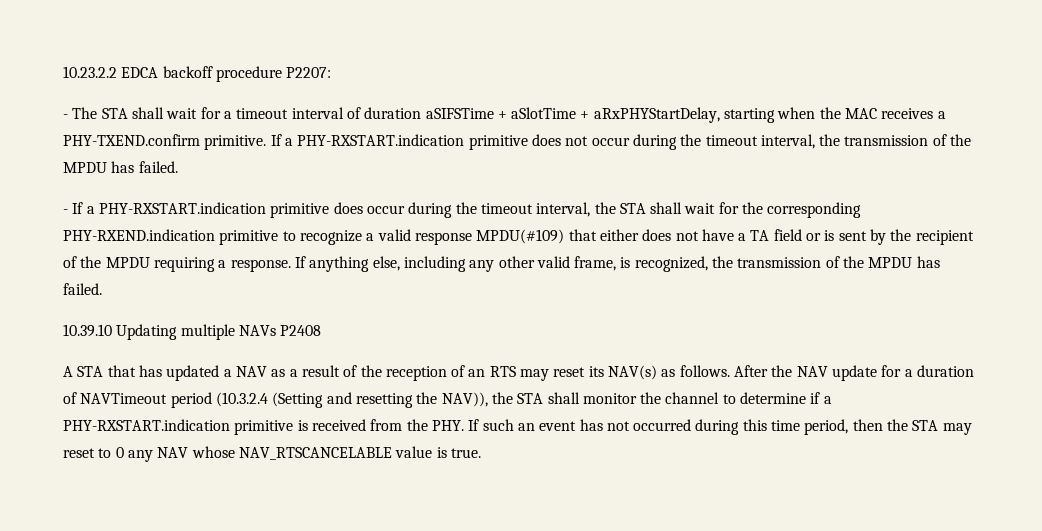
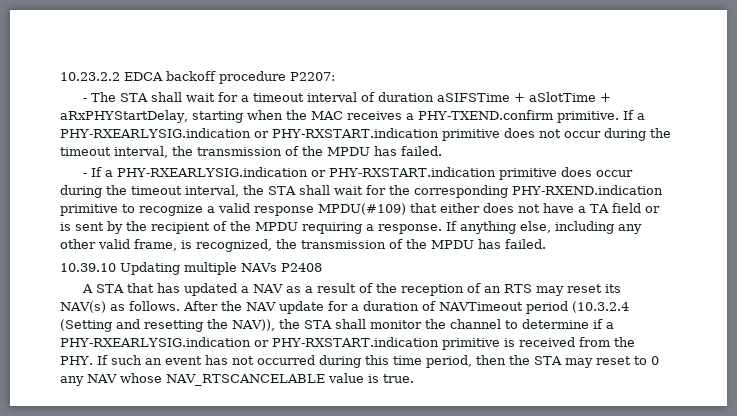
- If a PHY-RXSTART.indication primitive does not occur during the timeout interval, the transmission of the MPDU has failed.
+ If a PHY-RXEARLYSIG.indication or PHY-RXSTART.indication primitive does not occur during the timeout interval, the transmission of the MPDU has failed.
- - If a PHY-RXSTART.indication primitive does occur during the timeout interval, the STA shall wait for the corresponding PHY-RXEND.indication primitive to recognize a valid response MPDU(#109) that either does not have a TA field or is sent by the recipient of the MPDU requiring a response.
+ - If a PHY-RXEARLYSIG.indication or PHY-RXSTART.indication primitive does occur during the timeout interval, the STA shall wait for the corresponding PHY-RXEND.indication primitive to recognize a valid response MPDU(#109) that either does not have a TA field or is sent by the recipient of the MPDU requiring a response.
- After the NAV update for a duration of NAVTimeout period (10.3.2.4 (Setting and resetting the NAV)), the STA shall monitor the channel to determine if a PHY-RXSTART.indication primitive is received from the PHY. If such an event has not occurred during this time period, then the STA may reset to 0 any NAV whose NAV_RTSCANCELABLE value is true.
+ After the NAV update for a duration of NAVTimeout period (10.3.2.4 (Setting and resetting the NAV)), the STA shall monitor the channel to determine if a PHY-RXEARLYSIG.indication or PHY-RXSTART.indication primitive is received from the PHY. If such an event has not occurred during this time period, then the STA may reset to 0 any NAV whose NAV_RTSCANCELABLE value is true.

